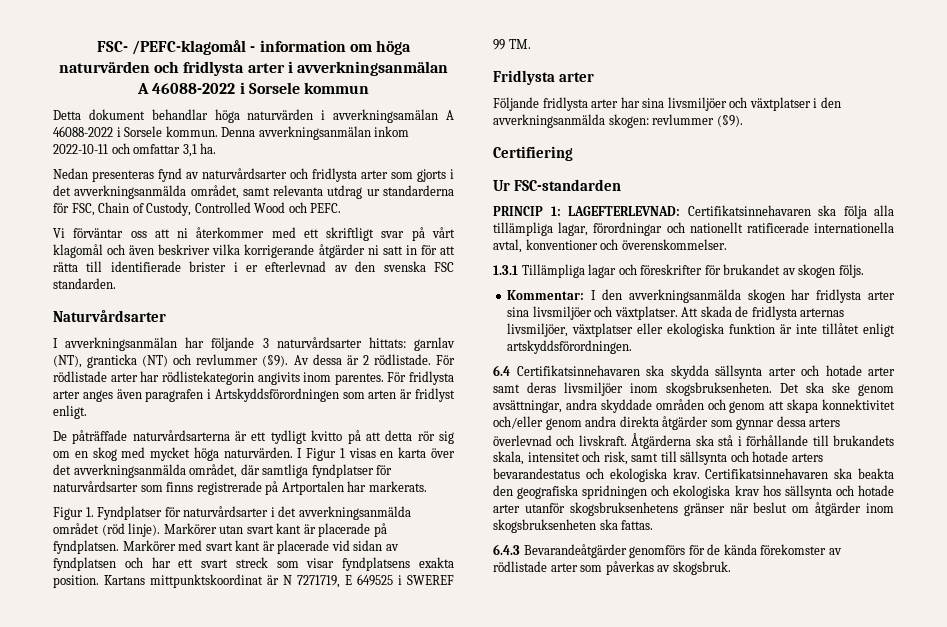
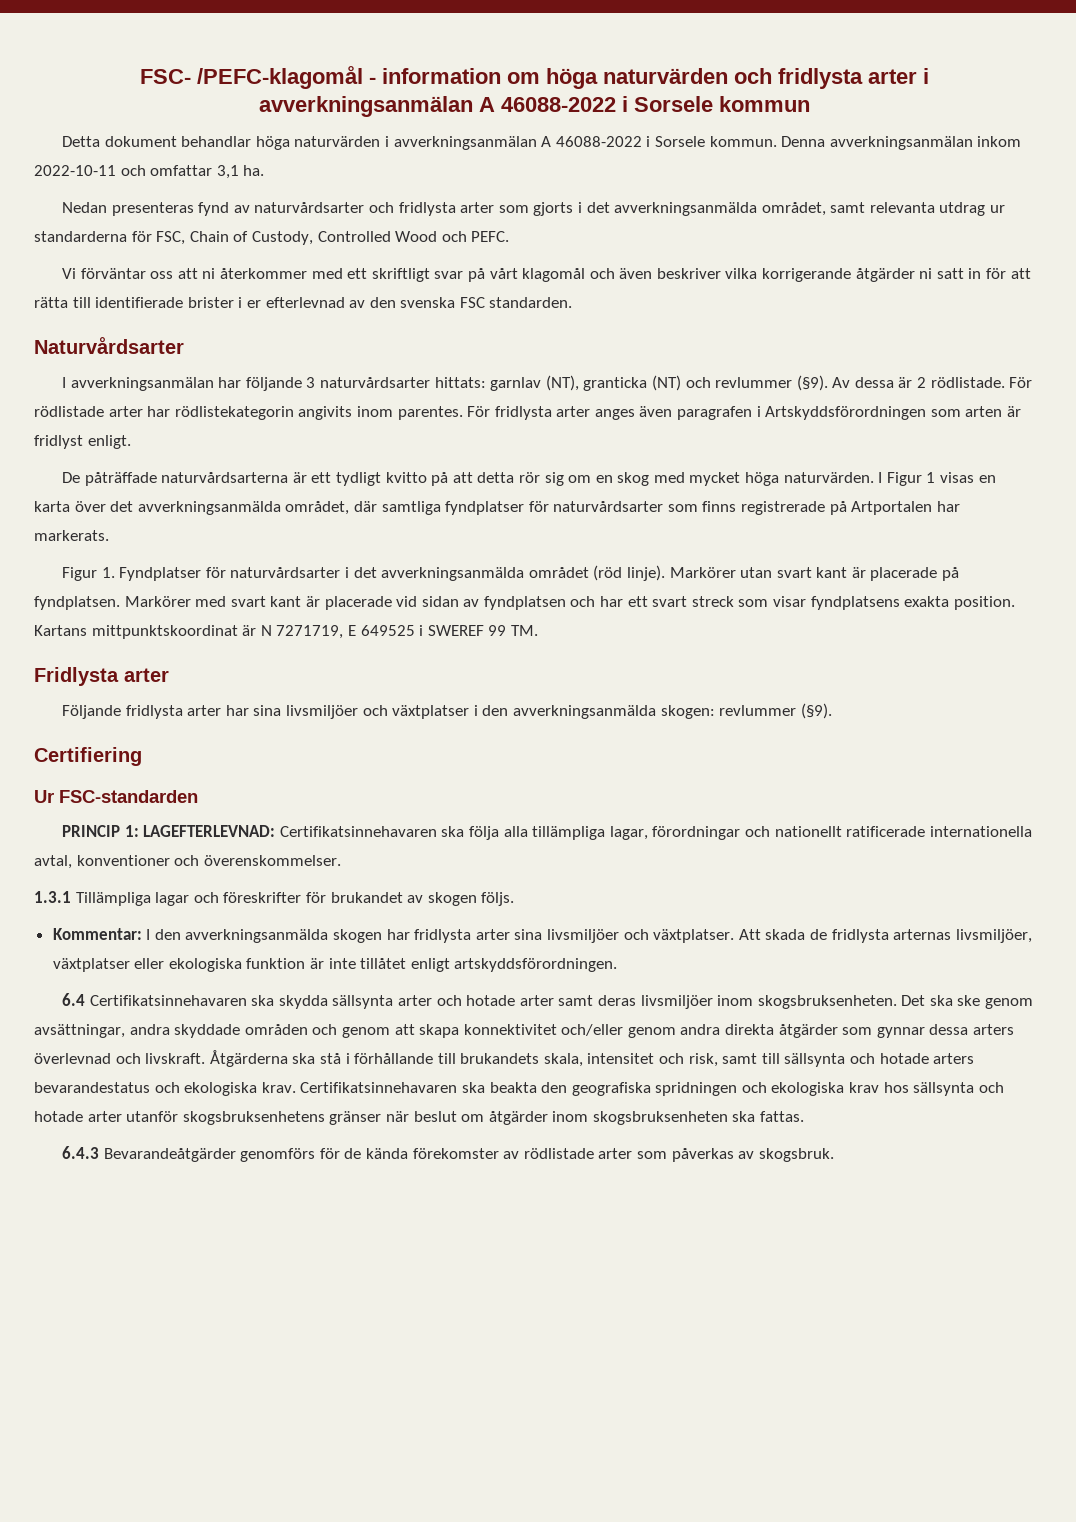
- Detta dokument behandlar höga naturvärden i avverkningsamälan A 46088-2022 i Sorsele kommun.
+ Detta dokument behandlar höga naturvärden i avverkningsanmälan A 46088-2022 i Sorsele kommun.

